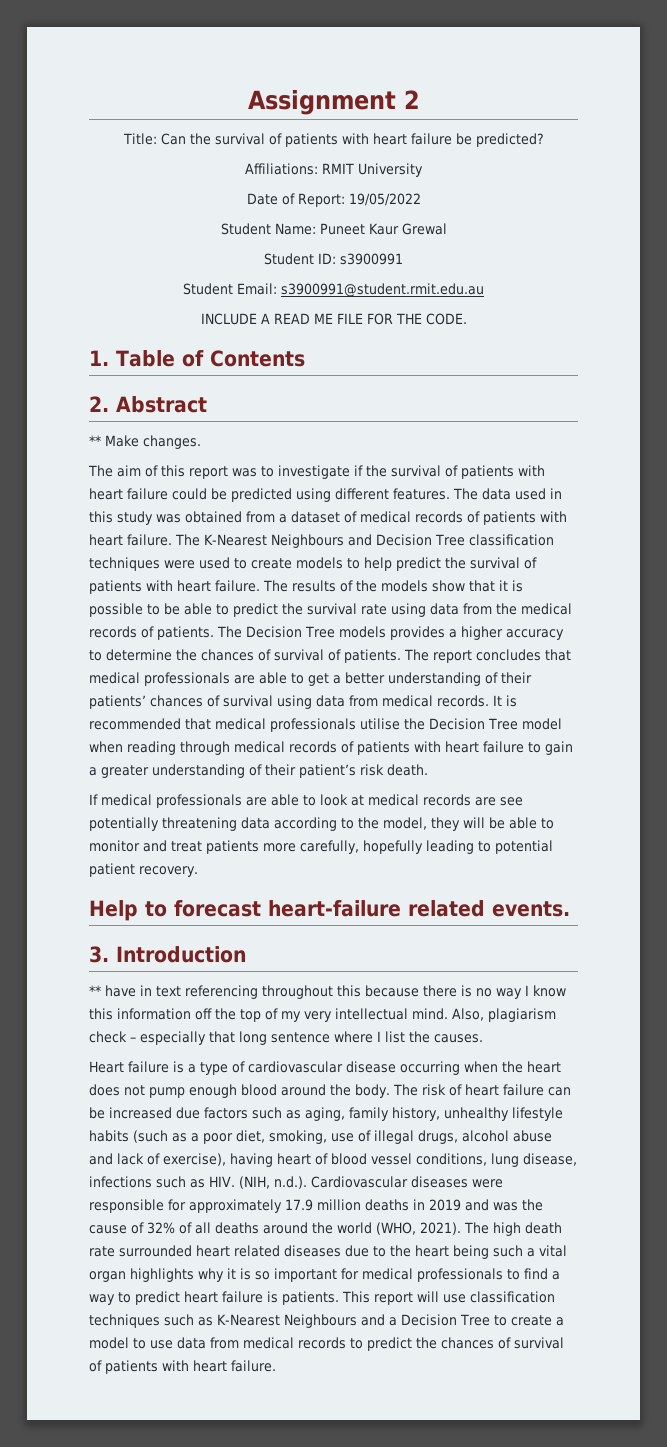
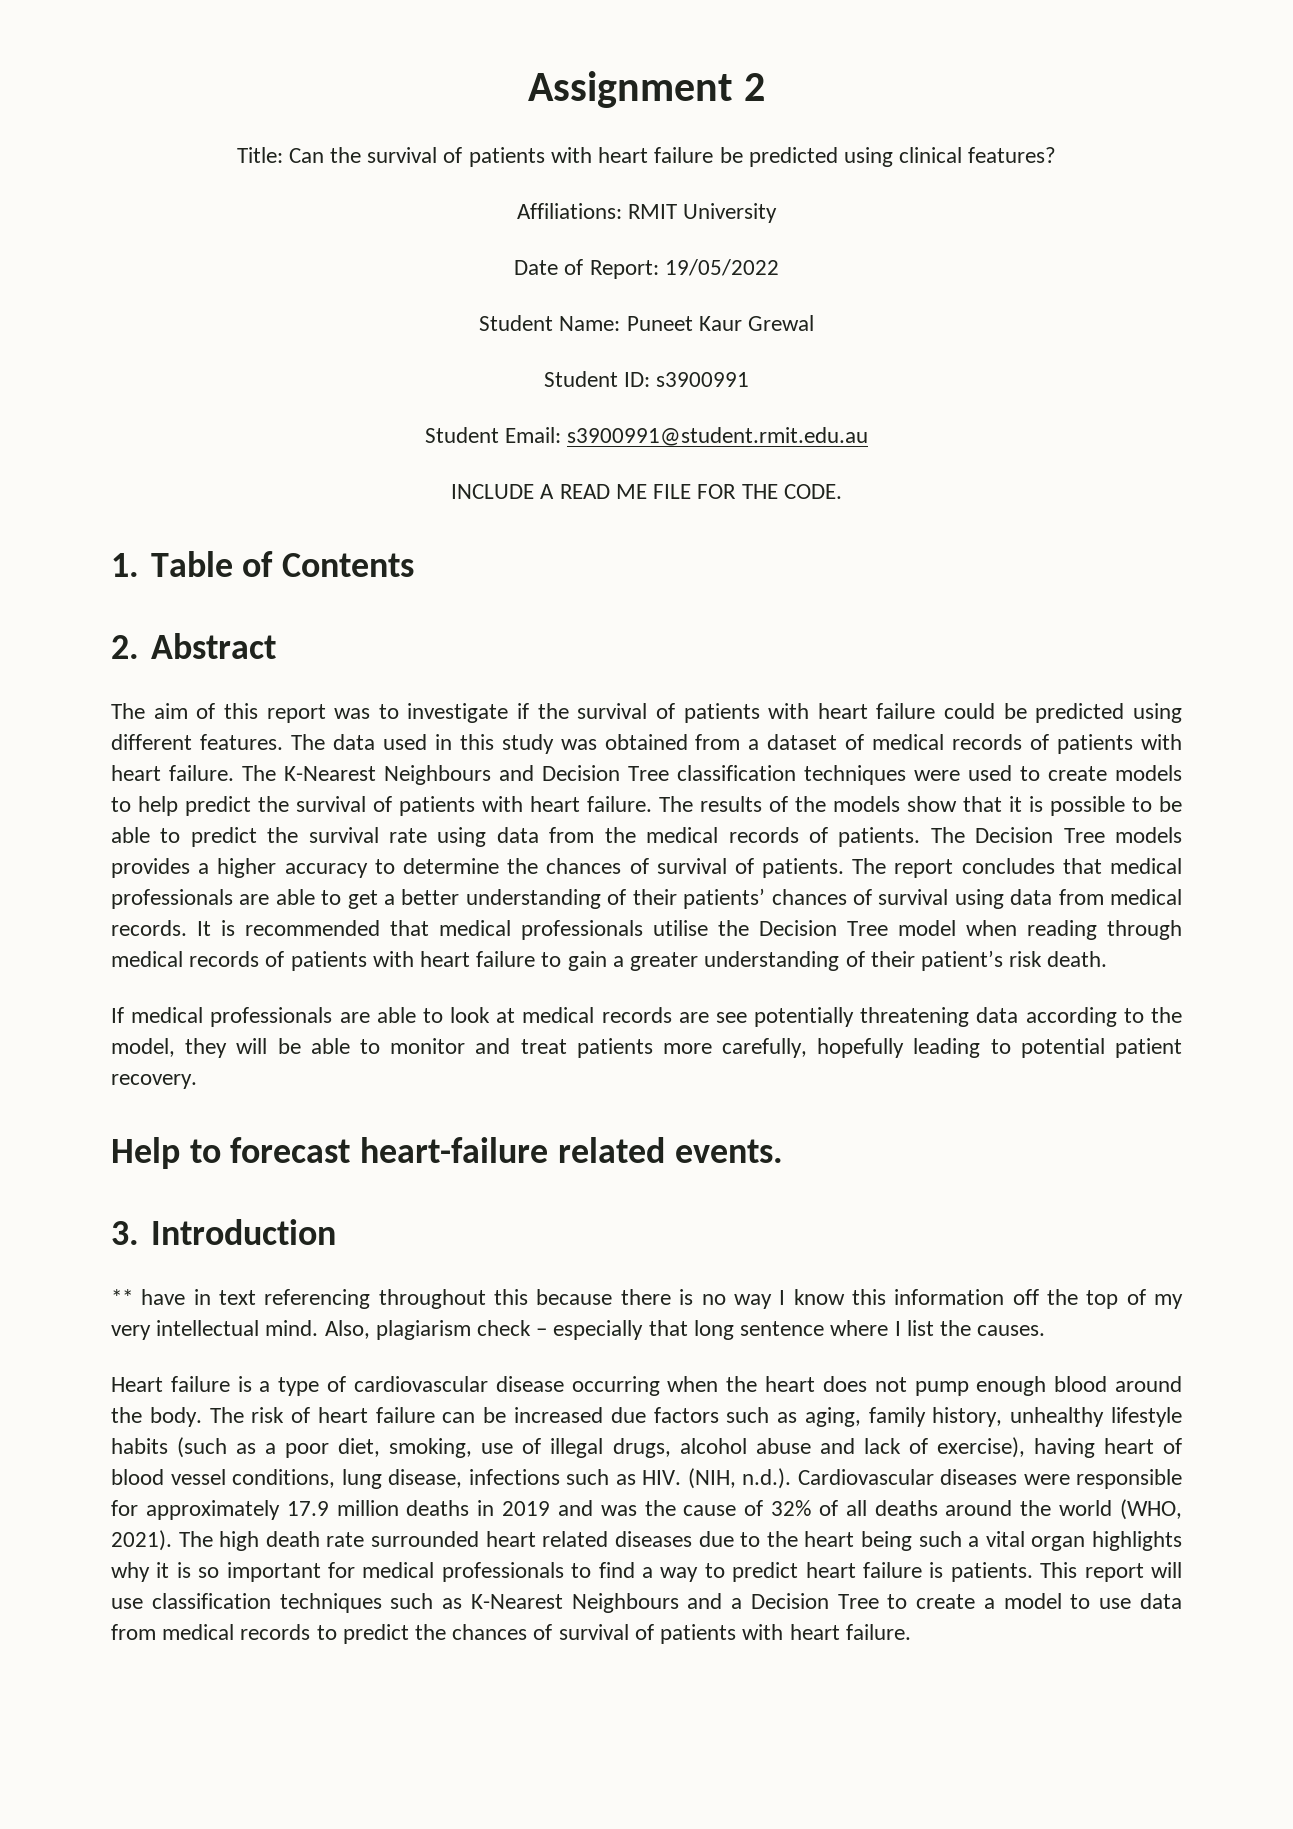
- Title: Can the survival of patients with heart failure be predicted?
+ Title: Can the survival of patients with heart failure be predicted using clinical features?
- ** Make changes.

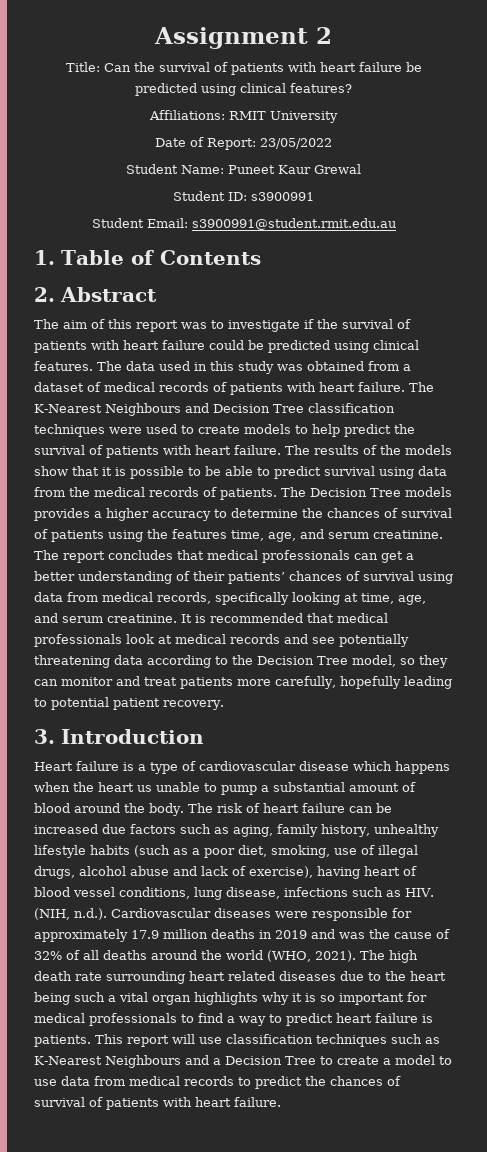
- Date of Report: 19/05/2022
+ Date of Report: 23/05/2022
- INCLUDE A READ ME FILE FOR THE CODE.
- The aim of this report was to investigate if the survival of patients with heart failure could be predicted using different features.
+ The aim of this report was to investigate if the survival of patients with heart failure could be predicted using clinical features.
- The results of the models show that it is possible to be able to predict the survival rate using data from the medical records of patients.
+ The results of the models show that it is possible to be able to predict survival using data from the medical records of patients.
- The Decision Tree models provides a higher accuracy to determine the chances of survival of patients.
+ The Decision Tree models provides a higher accuracy to determine the chances of survival of patients using the features time, age, and serum creatinine.
- The report concludes that medical professionals are able to get a better understanding of their patients’ chances of survival using data from medical records.
+ The report concludes that medical professionals can get a better understanding of their patients’ chances of survival using data from medical records, specifically looking at time, age, and serum creatinine.
- It is recommended that medical professionals utilise the Decision Tree model when reading through medical records of patients with heart failure to gain a greater understanding of their patient’s risk death.
- If medical professionals are able to look at medical records are see potentially threatening data according to the model, they will be able to monitor and treat patients more carefully, hopefully leading to potential patient recovery.
+ It is recommended that medical professionals look at medical records and see potentially threatening data according to the Decision Tree model, so they can monitor and treat patients more carefully, hopefully leading to potential patient recovery.
- Help to forecast heart-failure related events.
  3. Introduction
- ** have in text referencing throughout this because there is no way I know this information off the top of my very intellectual mind. Also, plagiarism check – especially that long sentence where I list the causes.
- Heart failure is a type of cardiovascular disease occurring when the heart does not pump enough blood around the body.
+ Heart failure is a type of cardiovascular disease which happens when the heart us unable to pump a substantial amount of blood around the body.
- The high death rate surrounded heart related diseases due to the heart being such a vital organ highlights why it is so important for medical professionals to find a way to predict heart failure is patients.
+ The high death rate surrounding heart related diseases due to the heart being such a vital organ highlights why it is so important for medical professionals to find a way to predict heart failure is patients.

